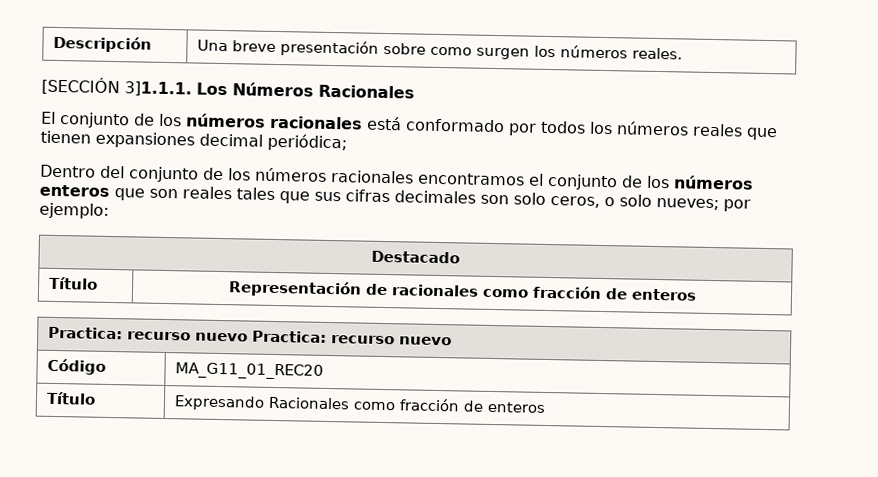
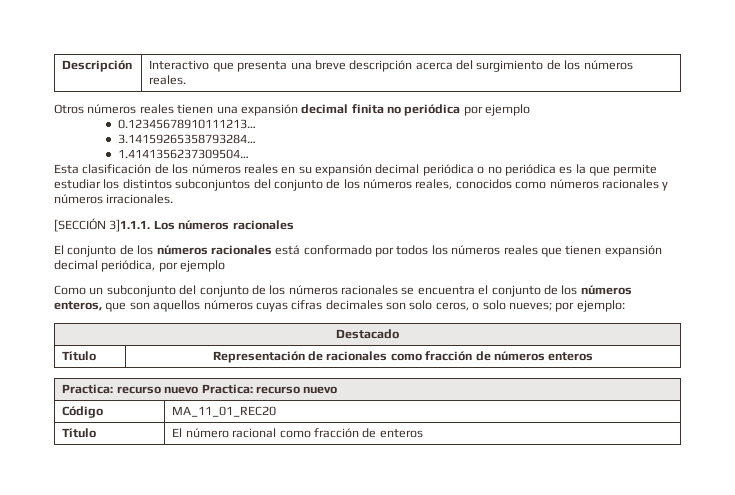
- Descripción | Una breve presentación sobre como surgen los números reales.
+ Descripción | Interactivo que presenta una breve descripción acerca del surgimiento de los números reales.
+ Otros números reales tienen una expansión decimal finita no periódica por ejemplo
+ 0.12345678910111213…
+ 3.14159265358793284…
+ 1.4141356237309504…
+ Esta clasificación de los números reales en su expansión decimal periódica o no periódica es la que permite estudiar los distintos subconjuntos del conjunto de los números reales, conocidos como números racionales y números irracionales.
- [SECCIÓN 3]1.1.1. Los Números Racionales
+ [SECCIÓN 3]1.1.1. Los números racionales
- El conjunto de los números racionales está conformado por todos los números reales que tienen expansiones decimal periódica;
- Dentro del conjunto de los números racionales encontramos el conjunto de los números enteros que son reales tales que sus cifras decimales son solo ceros, o solo nueves; por ejemplo:
+ El conjunto de los números racionales está conformado por todos los números reales que tienen expansión decimal periódica, por ejemplo
+ Como un subconjunto del conjunto de los números racionales se encuentra el conjunto de los números enteros, que son aquellos números cuyas cifras decimales son solo ceros, o solo nueves; por ejemplo:
- Título | Representación de racionales como fracción de enteros
+ Título | Representación de racionales como fracción de números enteros
- Código | MA_G11_01_REC20
- Título | Expresando Racionales como fracción de enteros
+ Código | MA_11_01_REC20
+ Título | El número racional como fracción de enteros

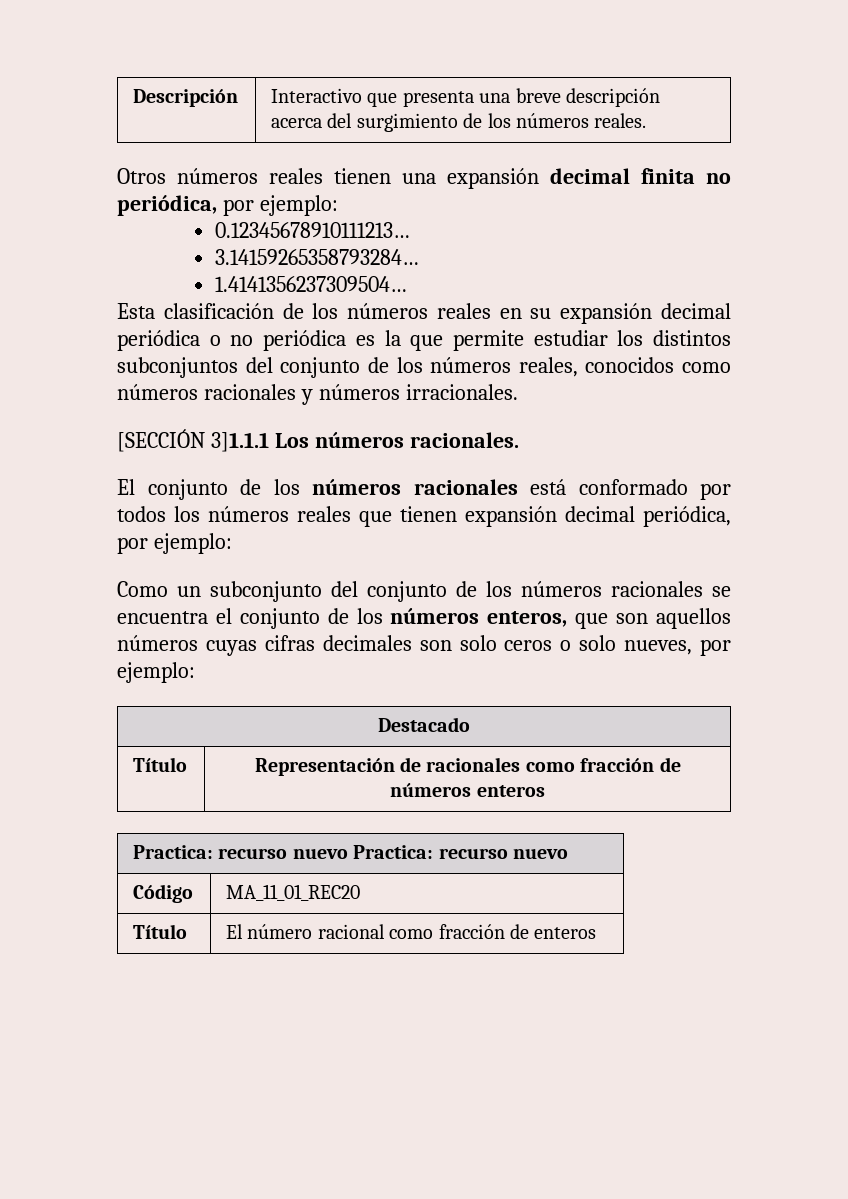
- Otros números reales tienen una expansión decimal finita no periódica por ejemplo
+ Otros números reales tienen una expansión decimal finita no periódica, por ejemplo:
- [SECCIÓN 3]1.1.1. Los números racionales
+ [SECCIÓN 3]1.1.1 Los números racionales.
- El conjunto de los números racionales está conformado por todos los números reales que tienen expansión decimal periódica, por ejemplo
+ El conjunto de los números racionales está conformado por todos los números reales que tienen expansión decimal periódica, por ejemplo:
- Como un subconjunto del conjunto de los números racionales se encuentra el conjunto de los números enteros, que son aquellos números cuyas cifras decimales son solo ceros, o solo nueves; por ejemplo:
+ Como un subconjunto del conjunto de los números racionales se encuentra el conjunto de los números enteros, que son aquellos números cuyas cifras decimales son solo ceros o solo nueves, por ejemplo:

